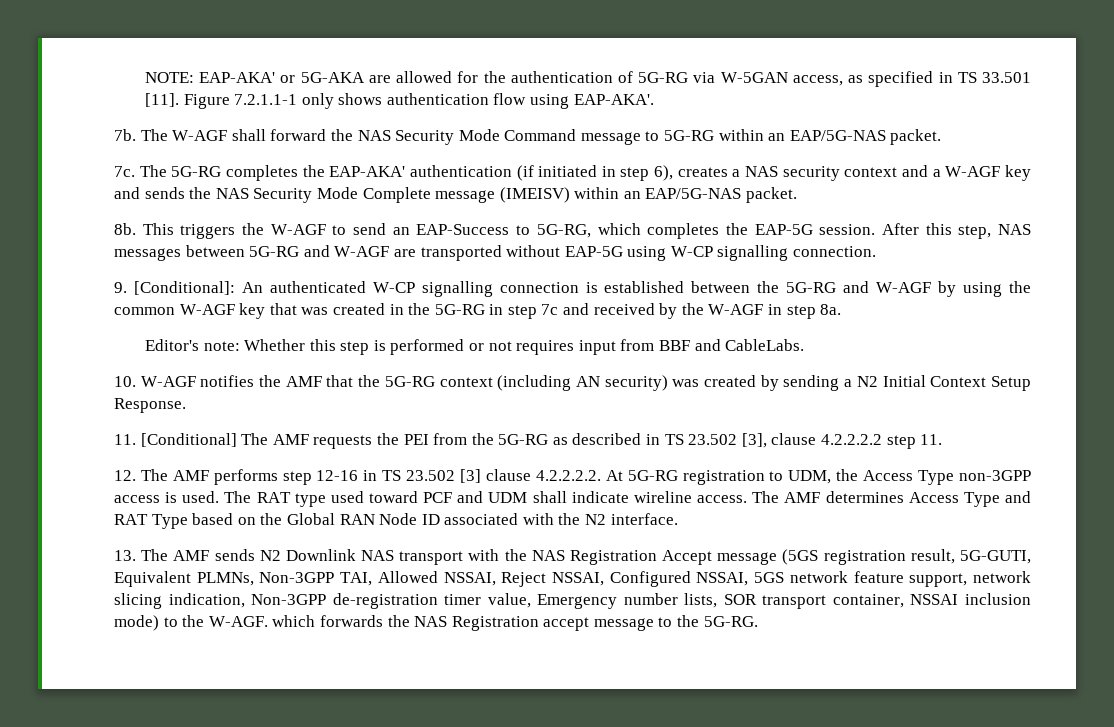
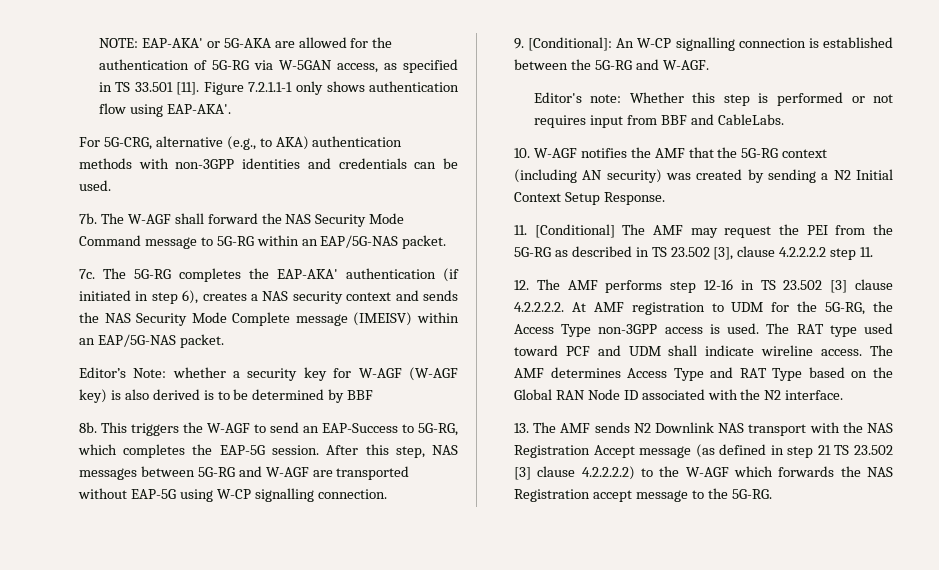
+ For 5G-CRG, alternative (e.g., to AKA) authentication methods with non-3GPP identities and credentials can be used.
- The 5G-RG completes the EAP-AKA' authentication (if initiated in step 6), creates a NAS security context and a W-AGF key and sends the NAS Security Mode Complete message (IMEISV) within an EAP/5G-NAS packet.
+ The 5G-RG completes the EAP-AKA' authentication (if initiated in step 6), creates a NAS security context and sends the NAS Security Mode Complete message (IMEISV) within an EAP/5G-NAS packet.
+ Editor’s Note: whether a security key for W-AGF (W-AGF key) is also derived is to be determined by BBF
- 9. [Conditional]: An authenticated W-CP signalling connection is established between the 5G-RG and W-AGF by using the common W-AGF key that was created in the 5G-RG in step 7c and received by the W-AGF in step 8a.
+ 9. [Conditional]: An W-CP signalling connection is established between the 5G-RG and W-AGF.
- 11. [Conditional] The AMF requests the PEI from the 5G-RG as described in TS 23.502 [3], clause 4.2.2.2.2 step 11.
+ 11. [Conditional] The AMF may request the PEI from the 5G-RG as described in TS 23.502 [3], clause 4.2.2.2.2 step 11.
- 12. The AMF performs step 12-16 in TS 23.502 [3] clause 4.2.2.2.2. At 5G-RG registration to UDM, the Access Type non-3GPP access is used.
+ 12. The AMF performs step 12-16 in TS 23.502 [3] clause 4.2.2.2.2. At AMF registration to UDM for the 5G-RG, the Access Type non-3GPP access is used.
- 13. The AMF sends N2 Downlink NAS transport with the NAS Registration Accept message (5GS registration result, 5G-GUTI, Equivalent PLMNs, Non-3GPP TAI, Allowed NSSAI, Reject NSSAI, Configured NSSAI, 5GS network feature support, network slicing indication, Non-3GPP de-registration timer value, Emergency number lists, SOR transport container, NSSAI inclusion mode) to the W-AGF. which forwards the NAS Registration accept message to the 5G-RG.
+ 13. The AMF sends N2 Downlink NAS transport with the NAS Registration Accept message (as defined in step 21 TS 23.502 [3] clause 4.2.2.2.2) to the W-AGF which forwards the NAS Registration accept message to the 5G-RG.

